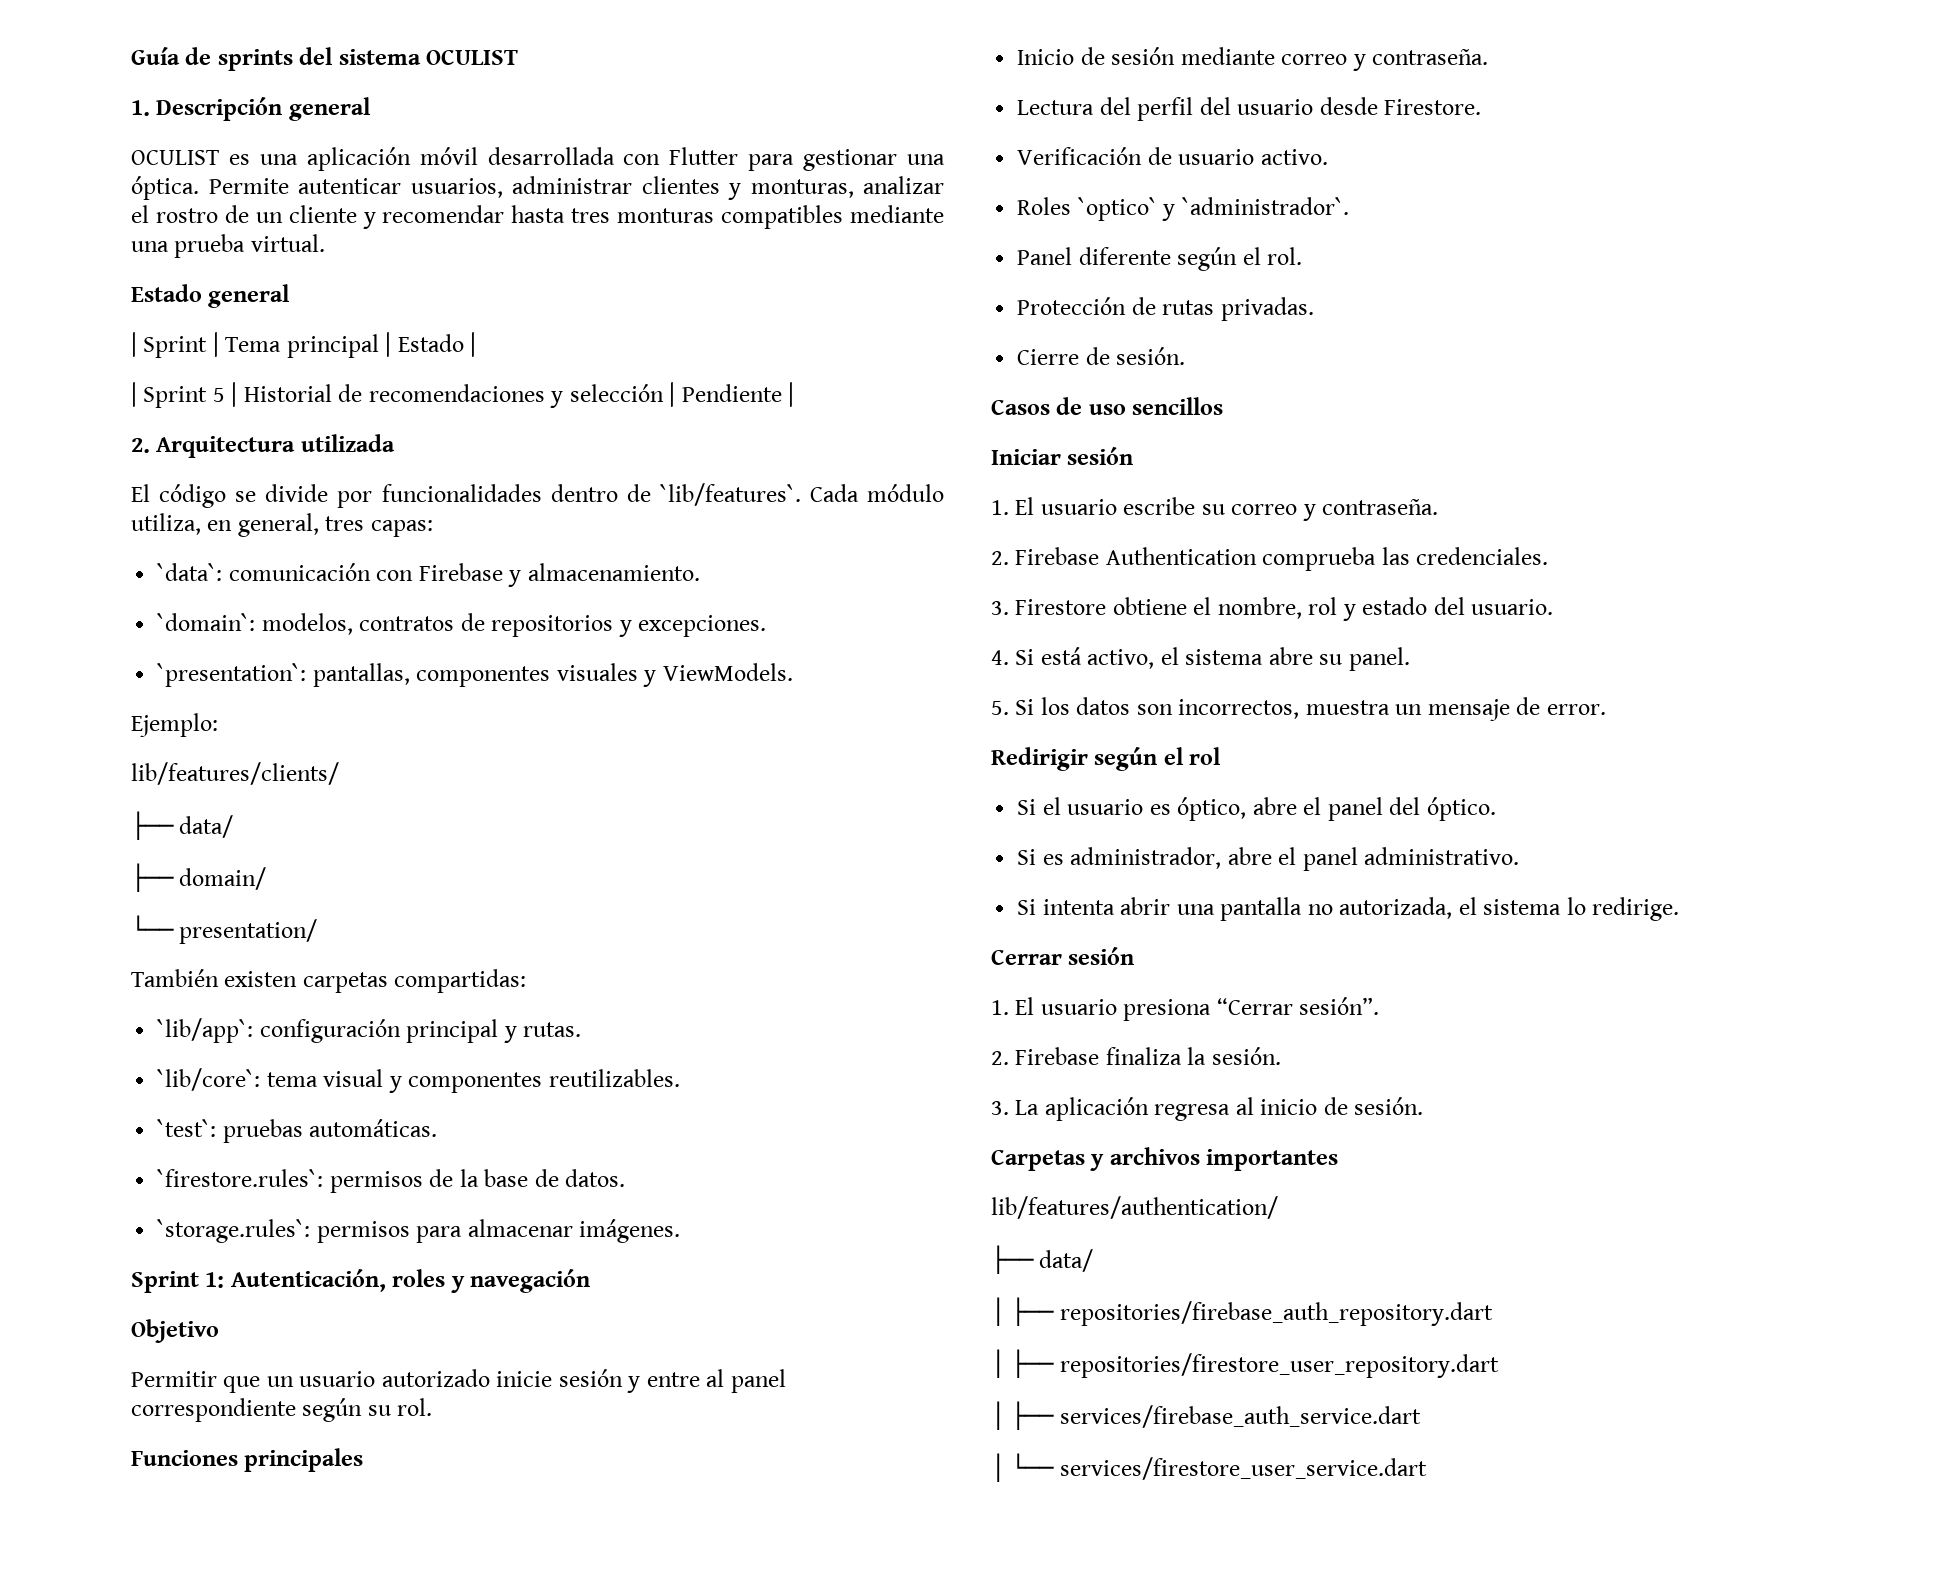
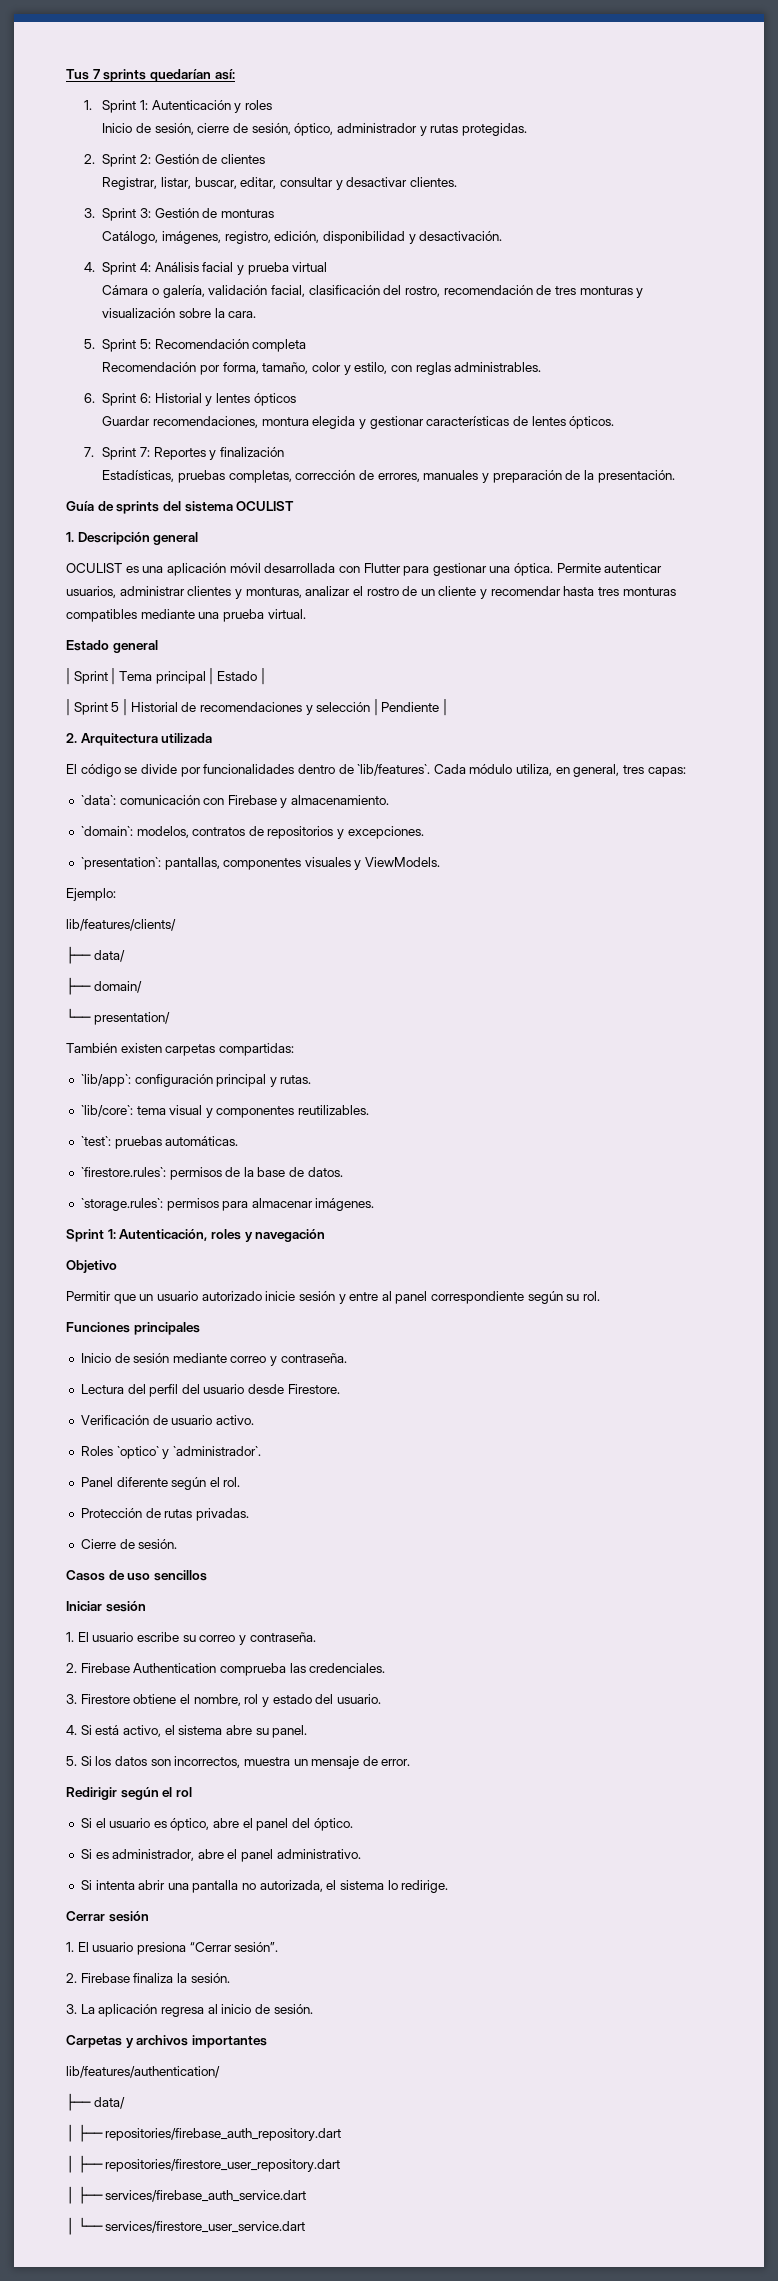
+ Tus 7 sprints quedarían así:
+ 1. Sprint 1: Autenticación y roles
+ Inicio de sesión, cierre de sesión, óptico, administrador y rutas protegidas.
+ 2. Sprint 2: Gestión de clientes
+ Registrar, listar, buscar, editar, consultar y desactivar clientes.
+ 3. Sprint 3: Gestión de monturas
+ Catálogo, imágenes, registro, edición, disponibilidad y desactivación.
+ 4. Sprint 4: Análisis facial y prueba virtual
+ Cámara o galería, validación facial, clasificación del rostro, recomendación de tres monturas y visualización sobre la cara.
+ 5. Sprint 5: Recomendación completa
+ Recomendación por forma, tamaño, color y estilo, con reglas administrables.
+ 6. Sprint 6: Historial y lentes ópticos
+ Guardar recomendaciones, montura elegida y gestionar características de lentes ópticos.
+ 7. Sprint 7: Reportes y finalización
+ Estadísticas, pruebas completas, corrección de errores, manuales y preparación de la presentación.

